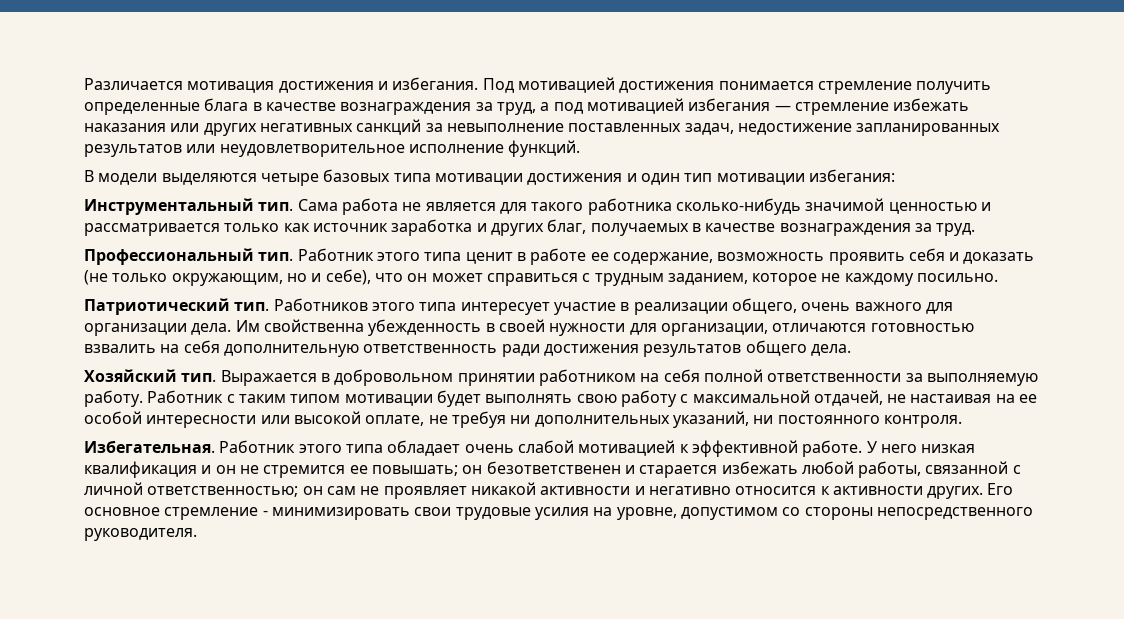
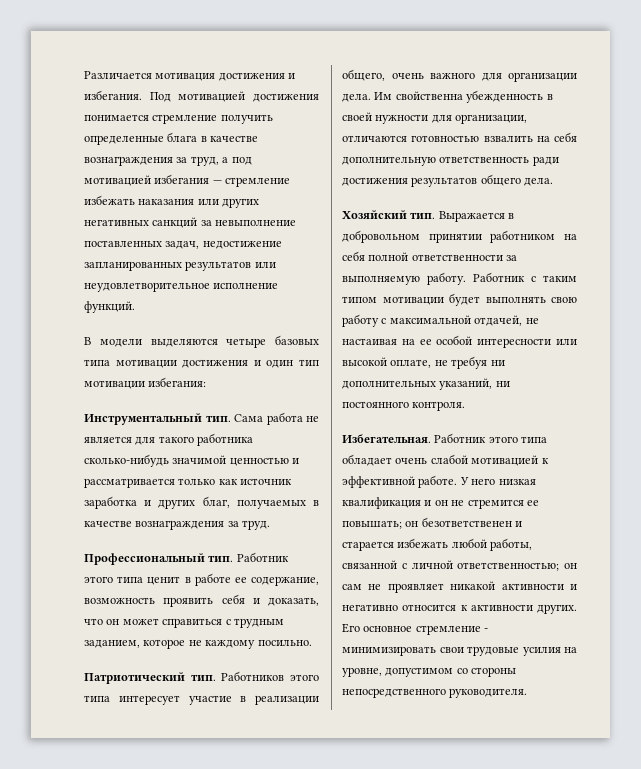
- Работник этого типа ценит в работе ее содержание, возможность проявить себя и доказать (не только окружающим, но и себе), что он может справиться с трудным заданием, которое не каждому посильно.
+ Работник этого типа ценит в работе ее содержание, возможность проявить себя и доказать, что он может справиться с трудным заданием, которое не каждому посильно.

